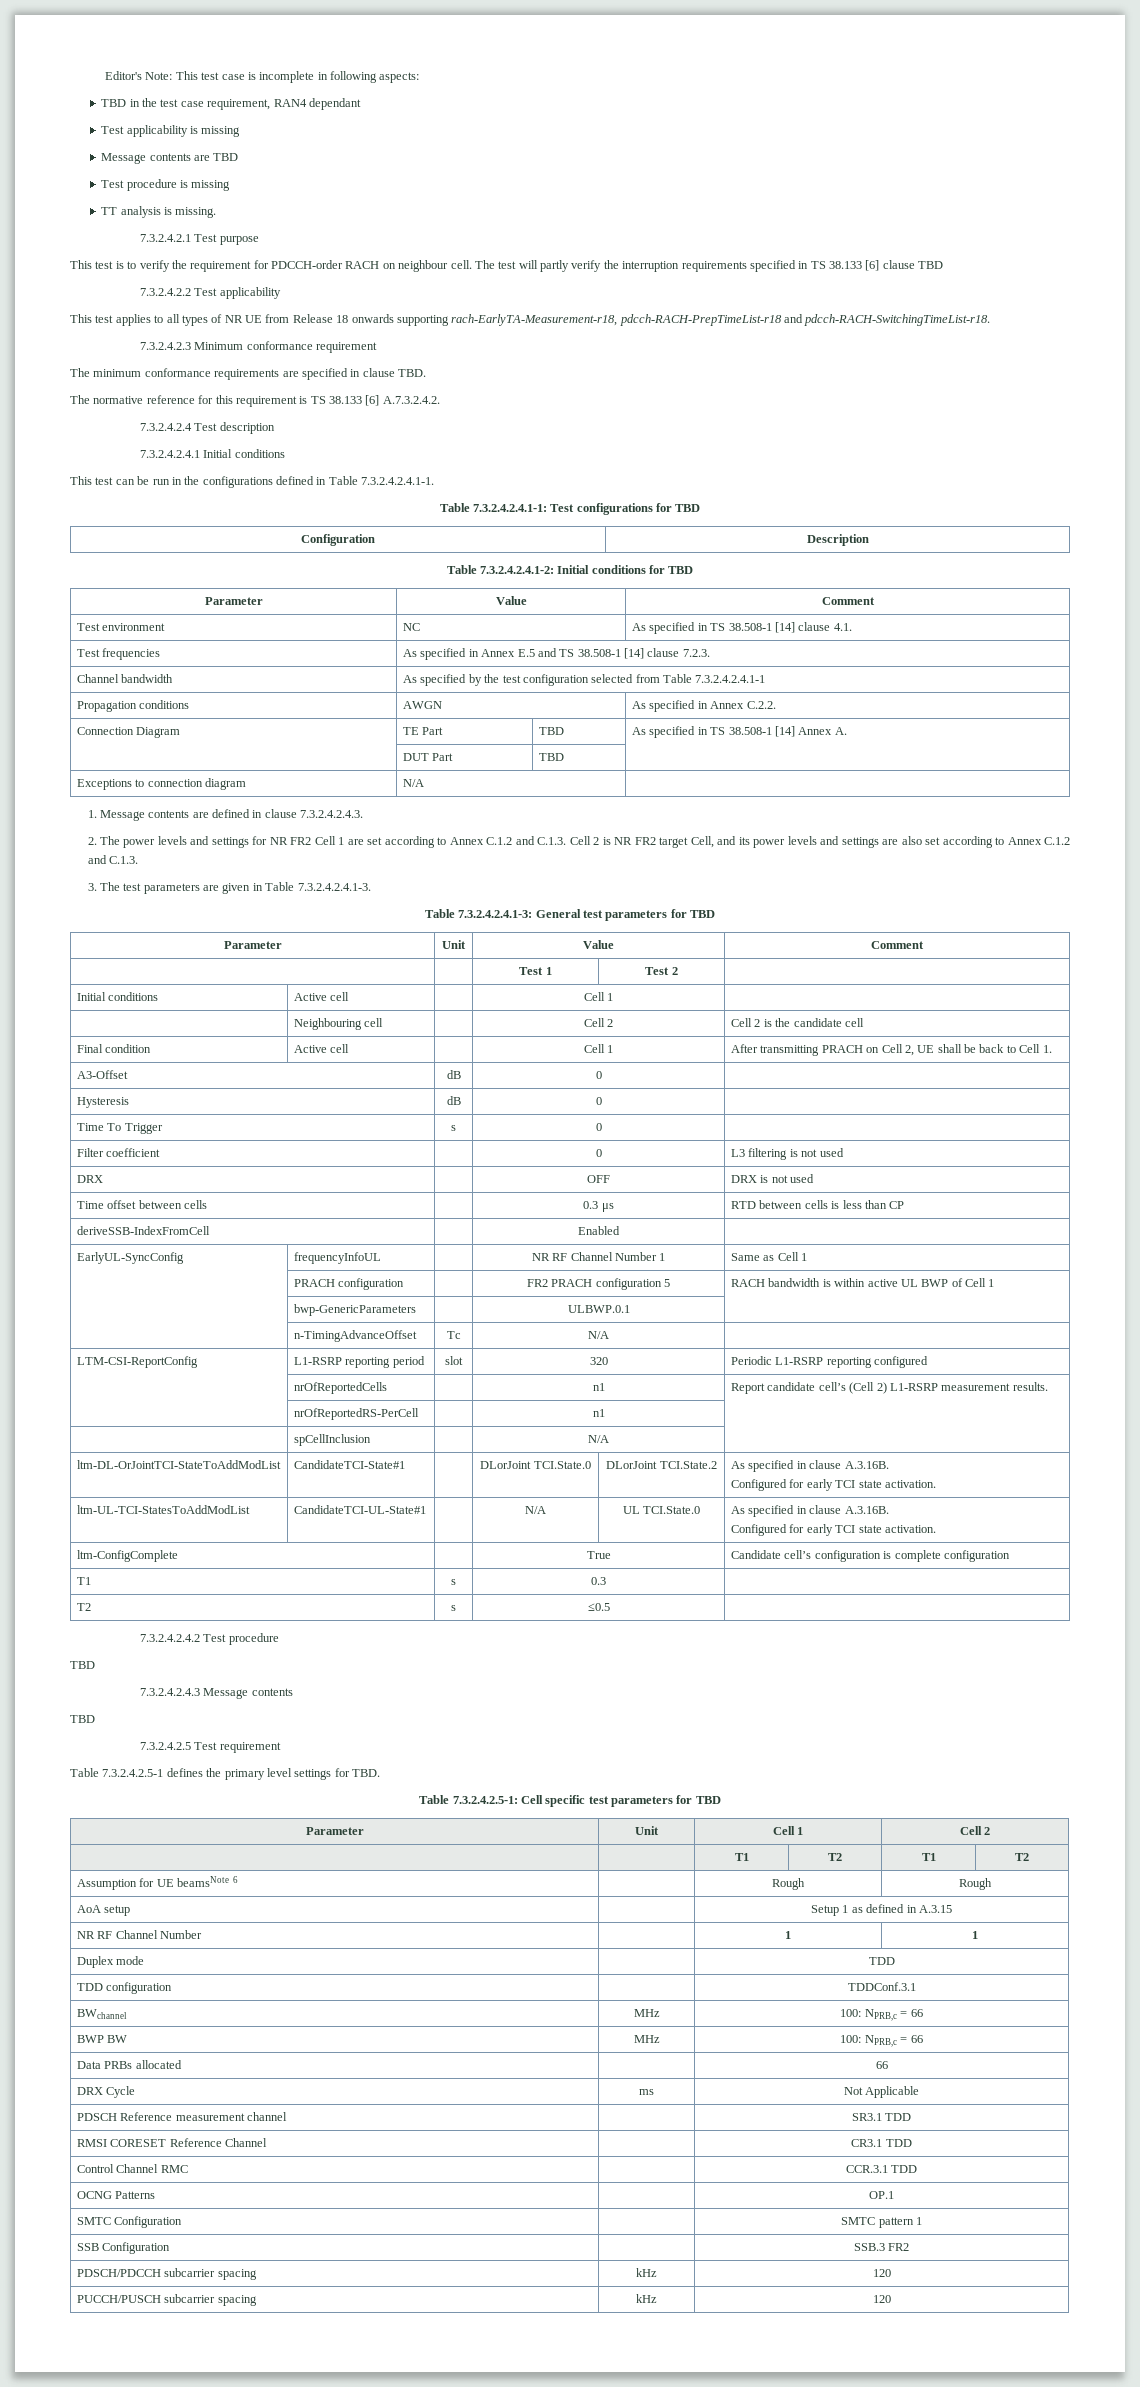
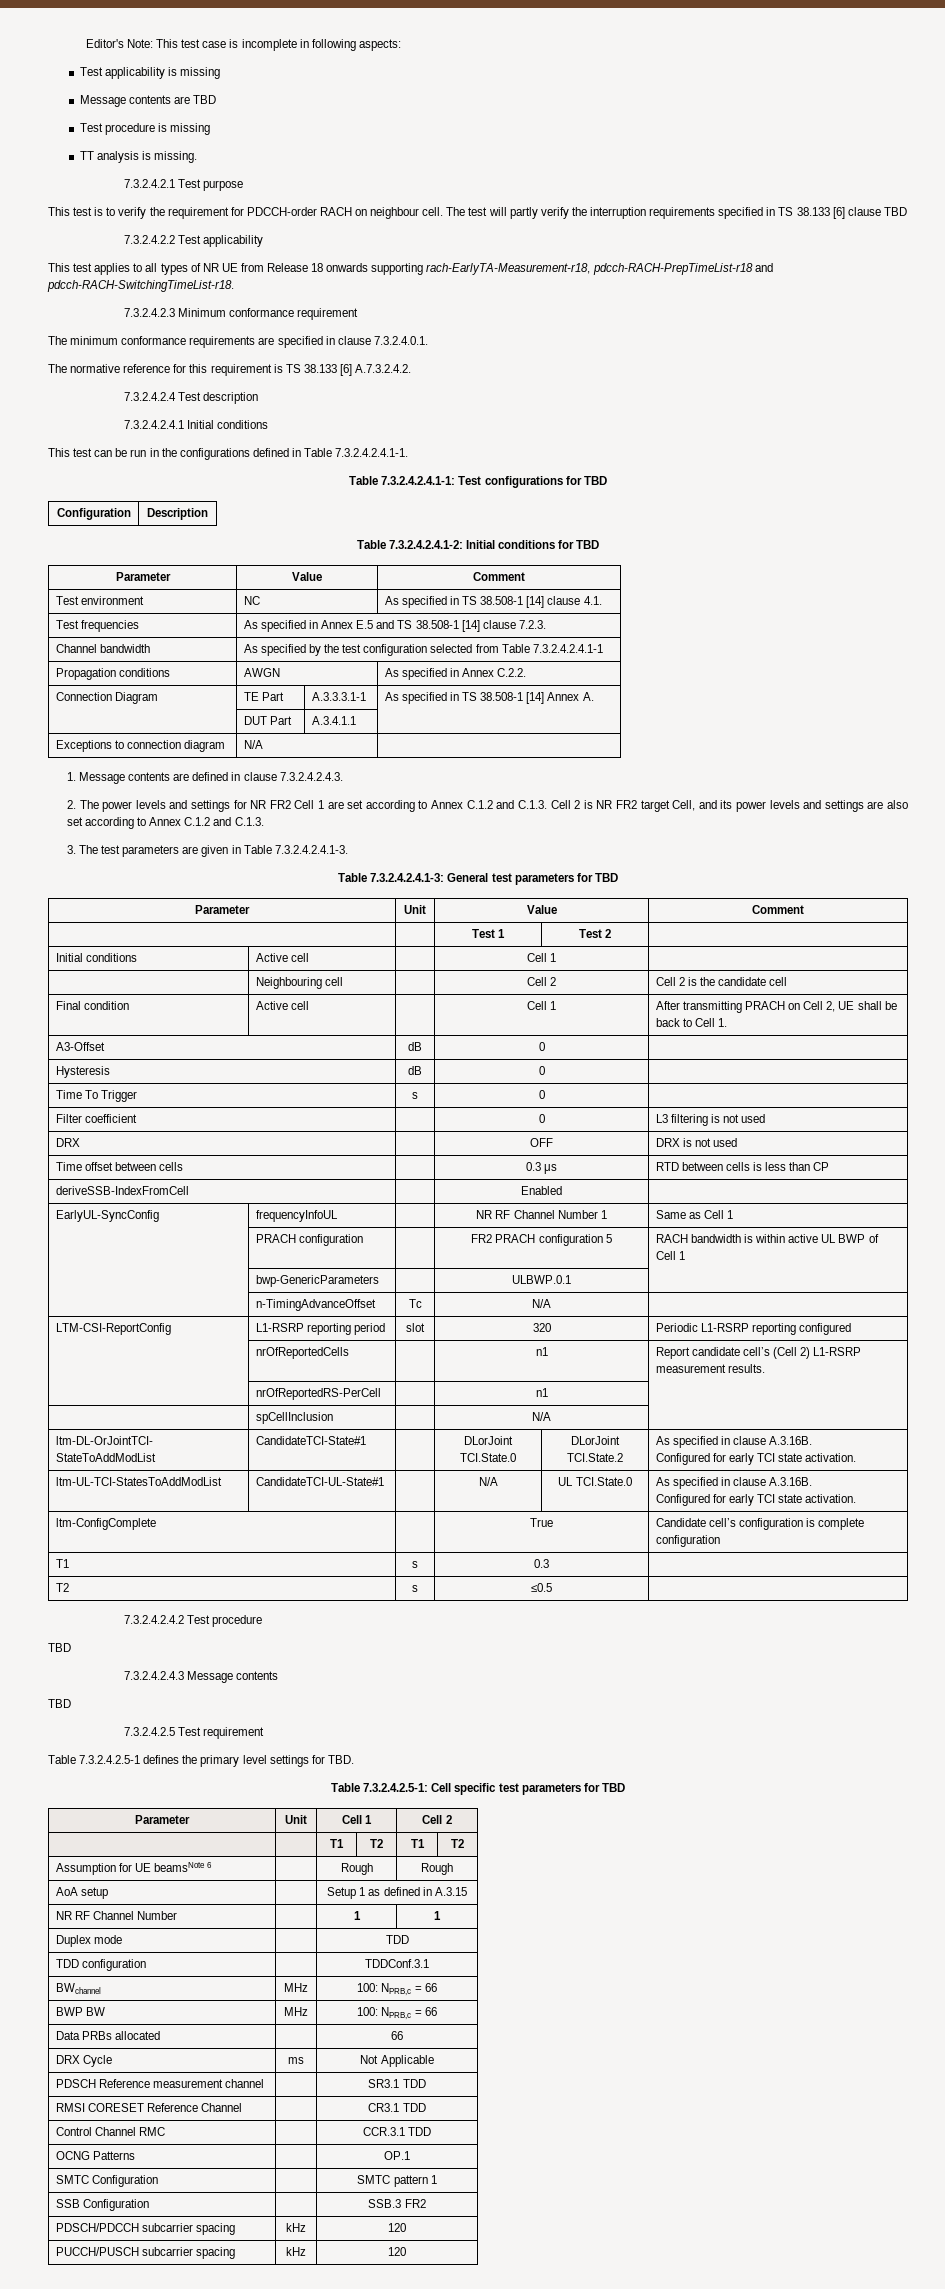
- TBD in the test case requirement, RAN4 dependant
- The minimum conformance requirements are specified in clause TBD.
+ The minimum conformance requirements are specified in clause 7.3.2.4.0.1.
- Connection Diagram | TE Part | TBD | As specified in TS 38.508-1 [14] Annex A.
+ Connection Diagram | TE Part | A.3.3.3.1-1 | As specified in TS 38.508-1 [14] Annex A.
- | DUT Part | TBD |
+ | DUT Part | A.3.4.1.1 |

